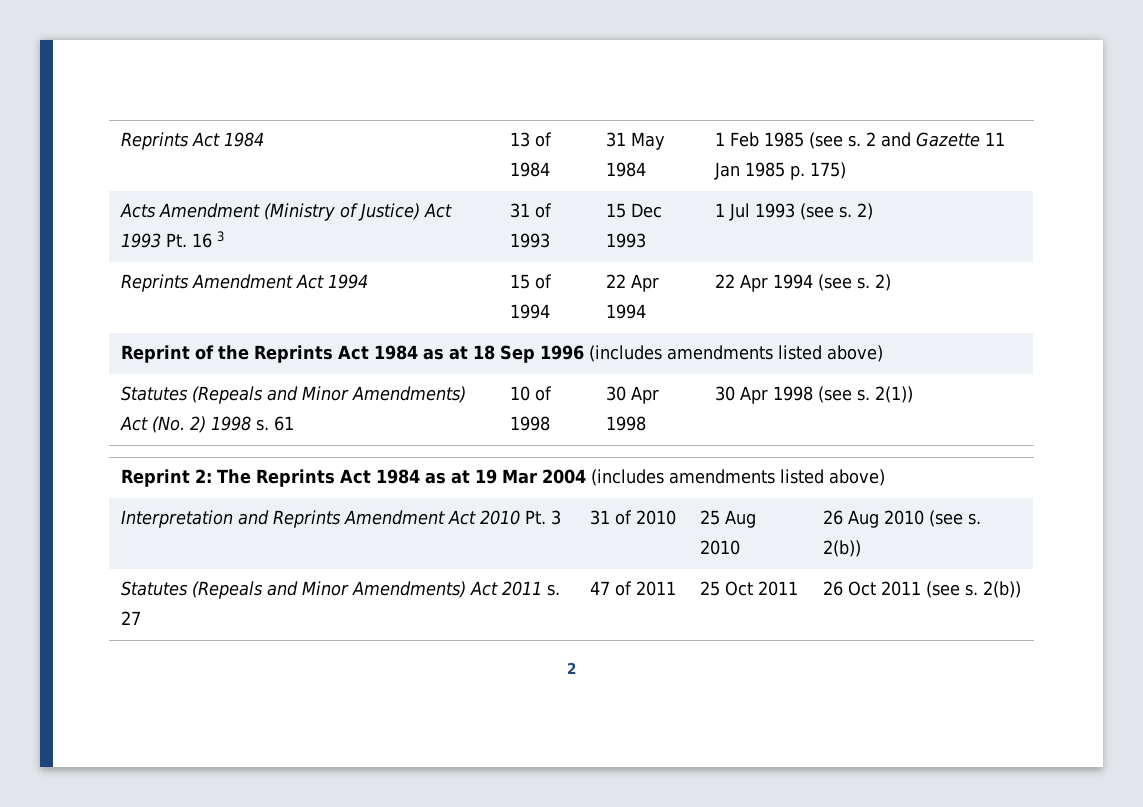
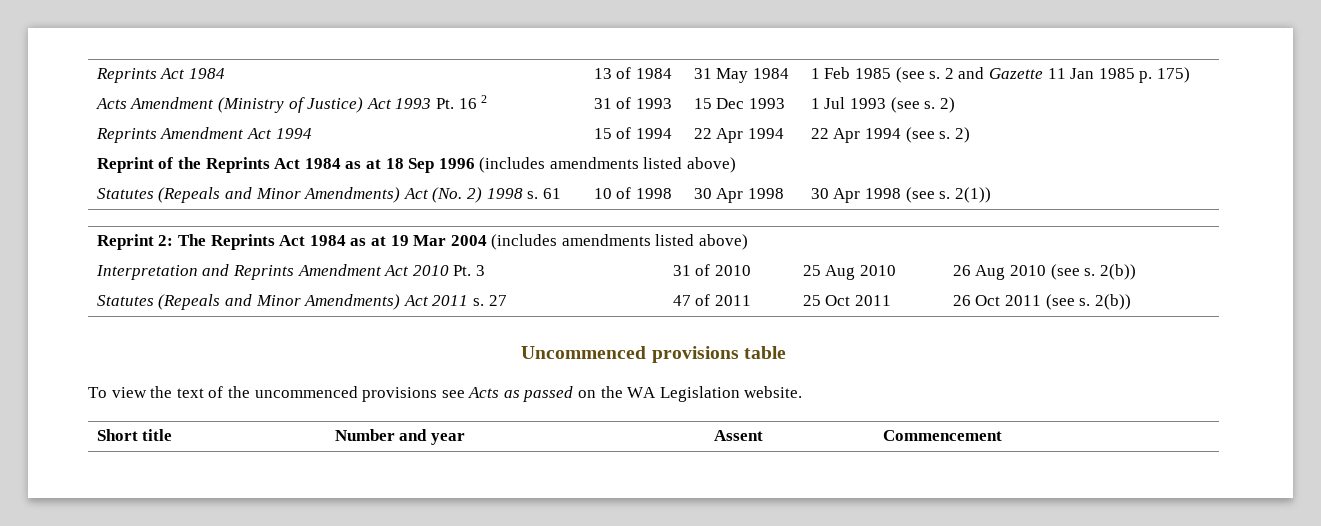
- Acts Amendment (Ministry of Justice) Act 1993 Pt. 16 3 | 31 of 1993 | 15 Dec 1993 | 1 Jul 1993 (see s. 2)
+ Acts Amendment (Ministry of Justice) Act 1993 Pt. 16 2 | 31 of 1993 | 15 Dec 1993 | 1 Jul 1993 (see s. 2)
  Statutes (Repeals and Minor Amendments) Act 2011 s. 27 | 47 of 2011 | 25 Oct 2011 | 26 Oct 2011 (see s. 2(b))
- 2
+ Uncommenced provisions table
+ To view the text of the uncommenced provisions see Acts as passed on the WA Legislation website.
+ Short title | Number and year | Assent | Commencement

